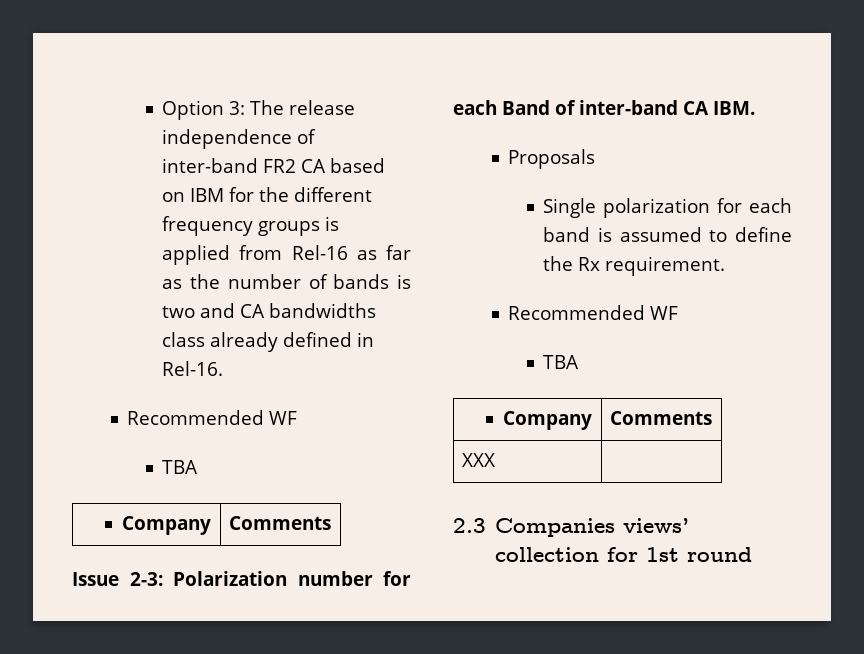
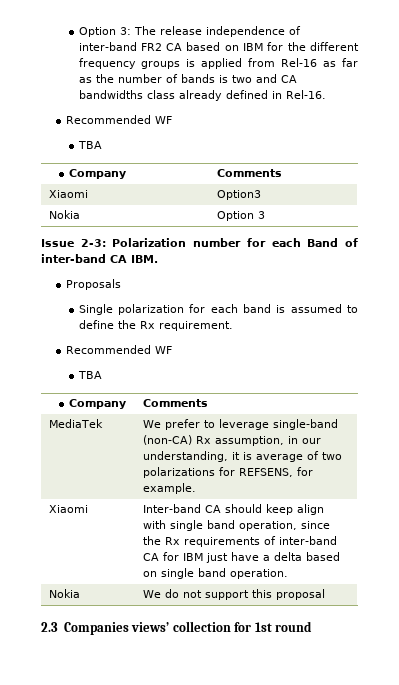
+ Xiaomi | Option3
+ Nokia | Option 3
- XXX |
+ MediaTek | We prefer to leverage single-band (non-CA) Rx assumption, in our understanding, it is average of two polarizations for REFSENS, for example.
+ Xiaomi | Inter-band CA should keep align with single band operation, since the Rx requirements of inter-band CA for IBM just have a delta based on single band operation.
+ Nokia | We do not support this proposal

